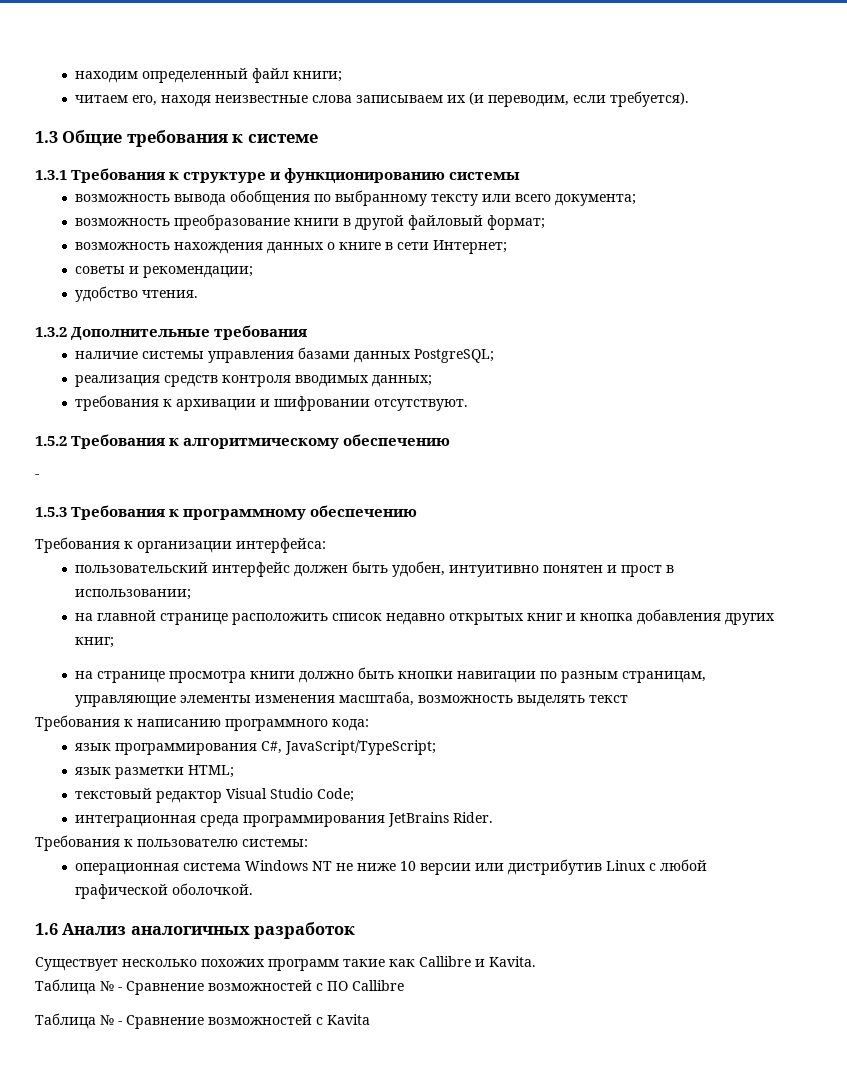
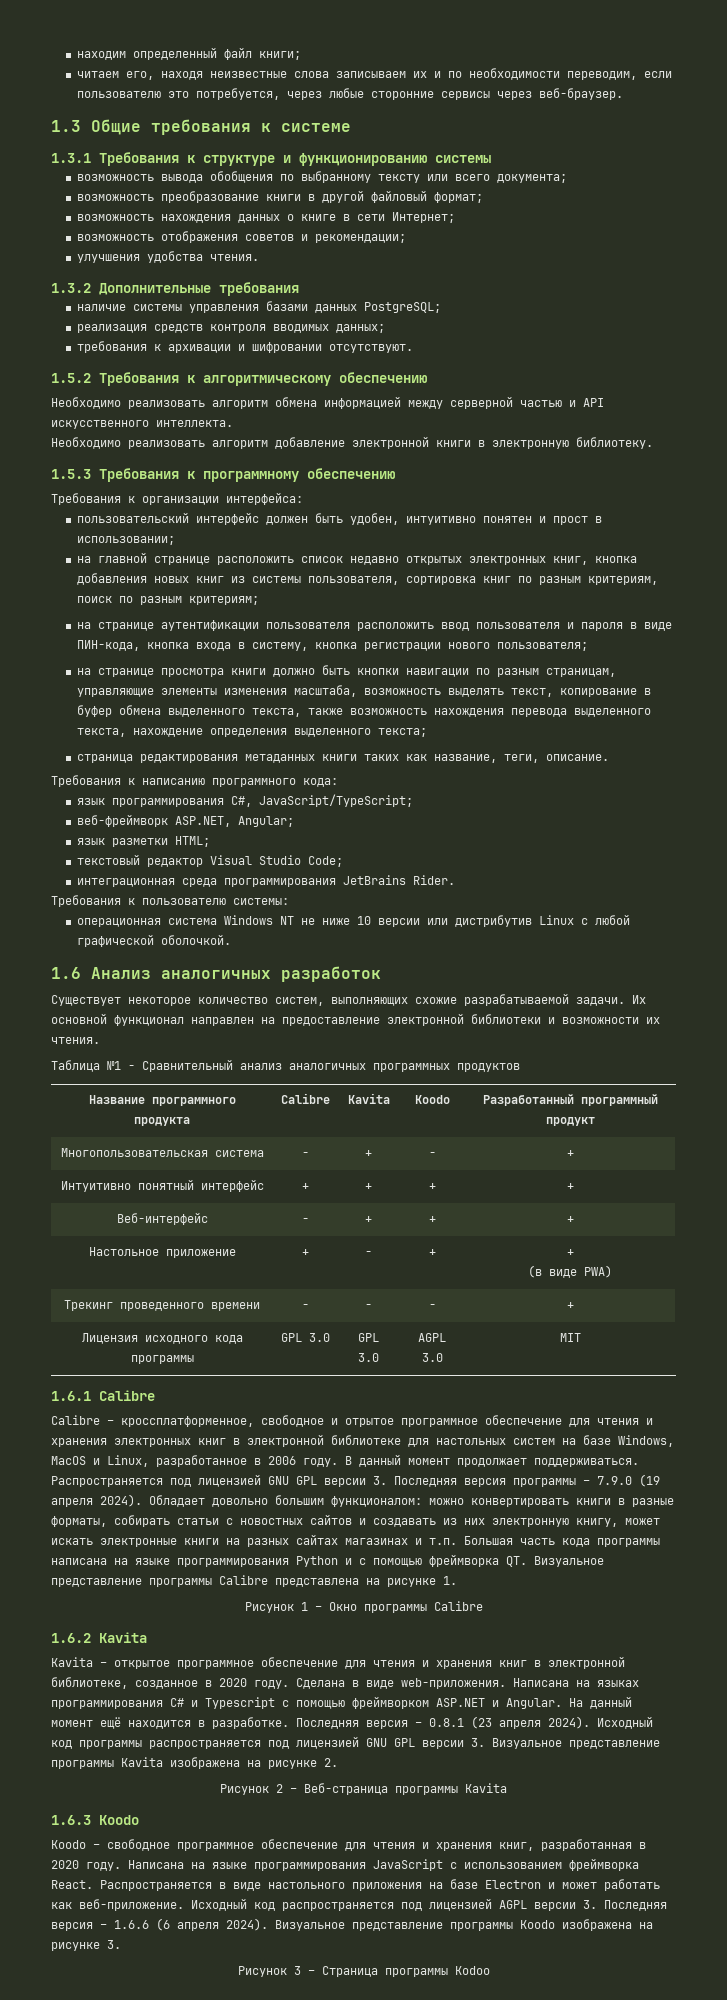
- читаем его, находя неизвестные слова записываем их (и переводим, если требуется).
+ читаем его, находя неизвестные слова записываем их и по необходимости переводим, если пользователю это потребуется, через любые сторонние сервисы через веб-браузер.
- советы и рекомендации;
+ возможность отображения советов и рекомендации;
- удобство чтения.
+ улучшения удобства чтения.
  1.5.2 Требования к алгоритмическому обеспечению
- -
+ Необходимо реализовать алгоритм обмена информацией между серверной частью и API искусственного интеллекта.
+ Необходимо реализовать алгоритм добавление электронной книги в электронную библиотеку.
- на главной странице расположить список недавно открытых книг и кнопка добавления других книг;
+ на главной странице расположить список недавно открытых электронных книг, кнопка добавления новых книг из системы пользователя, сортировка книг по разным критериям, поиск по разным критериям;
+ на странице аутентификации пользователя расположить ввод пользователя и пароля в виде ПИН-кода, кнопка входа в систему, кнопка регистрации нового пользователя;
- на странице просмотра книги должно быть кнопки навигации по разным страницам, управляющие элементы изменения масштаба, возможность выделять текст
+ на странице просмотра книги должно быть кнопки навигации по разным страницам, управляющие элементы изменения масштаба, возможность выделять текст, копирование в буфер обмена выделенного текста, также возможность нахождения перевода выделенного текста, нахождение определения выделенного текста;
+ страница редактирования метаданных книги таких как название, теги, описание.
+ веб-фреймворк ASP.NET, Angular;
- Существует несколько похожих программ такие как Callibre и Kavita.
- Таблица № - Сравнение возможностей с ПО Callibre
- Таблица № - Сравнение возможностей c Kavita
+ Существует некоторое количество систем, выполняющих схожие разрабатываемой задачи. Их основной функционал направлен на предоставление электронной библиотеки и возможности их чтения.
+ Таблица №1 - Сравнительный анализ аналогичных программных продуктов
+ Название программного продукта | Calibre | Kavita | Koodo | Разработанный программный продукт
+ Многопользовательская система | - | + | - | +
+ Интуитивно понятный интерфейс | + | + | + | +
+ Веб-интерфейс | - | + | + | +
+ Настольное приложение | + | - | + | +
+ (в виде PWA)
+ Трекинг проведенного времени | - | - | - | +
+ Лицензия исходного кода программы | GPL 3.0 | GPL 3.0 | AGPL 3.0 | MIT
+ 1.6.1 Calibre
+ Calibre – кроссплатформенное, свободное и отрытое программное обеспечение для чтения и хранения электронных книг в электронной библиотеке для настольных систем на базе Windows, MacOS и Linux, разработанное в 2006 году. В данный момент продолжает поддерживаться. Распространяется под лицензией GNU GPL версии 3. Последняя версия программы – 7.9.0 (19 апреля 2024). Обладает довольно большим функционалом: можно конвертировать книги в разные форматы, собирать статьи с новостных сайтов и создавать из них электронную книгу, может искать электронные книги на разных сайтах магазинах и т.п. Большая часть кода программы написана на языке программирования Python и с помощью фреймворка QT. Визуальное представление программы Calibre представлена на рисунке 1.
+ Рисунок 1 – Окно программы Calibre
+ 1.6.2 Kavita
+ Kavita – открытое программное обеспечение для чтения и хранения книг в электронной библиотеке, созданное в 2020 году. Сделана в виде web-приложения. Написана на языках программирования C# и Typescript с помощью фреймворком ASP.NET и Angular. На данный момент ещё находится в разработке. Последняя версия – 0.8.1 (23 апреля 2024). Исходный код программы распространяется под лицензией GNU GPL версии 3. Визуальное представление программы Kavita изображена на рисунке 2.
+ Рисунок 2 – Веб-страница программы Kavita
+ 1.6.3 Koodo
+ Koodo – свободное программное обеспечение для чтения и хранения книг, разработанная в 2020 году. Написана на языке программирования JavaScript с использованием фреймворка React. Распространяется в виде настольного приложения на базе Electron и может работать как веб-приложение. Исходный код распространяется под лицензией AGPL версии 3. Последняя версия – 1.6.6 (6 апреля 2024). Визуальное представление программы Koodo изображена на рисунке 3.
+ Рисунок 3 – Страница программы Kodoo

